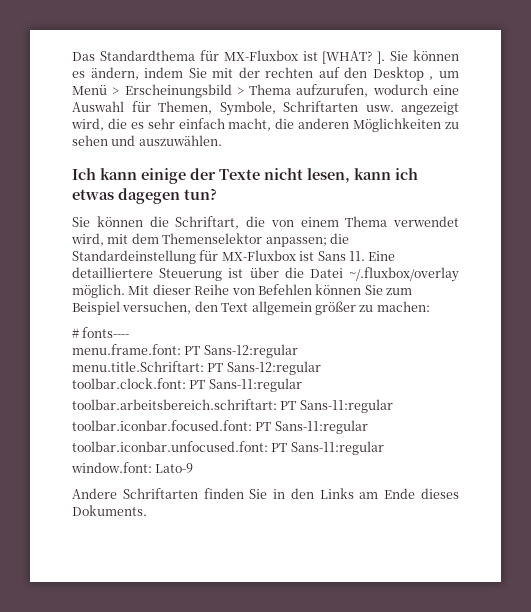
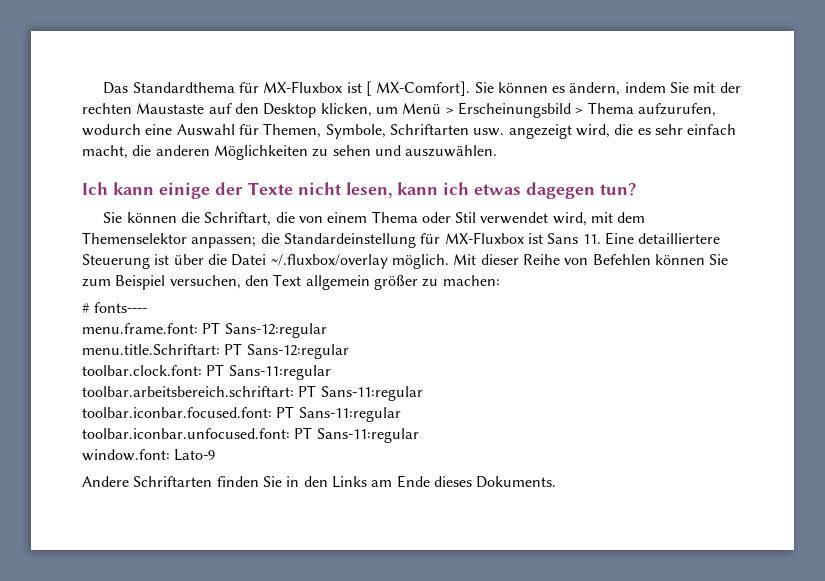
- Das Standardthema für MX-Fluxbox ist [WHAT? ].
+ Das Standardthema für MX-Fluxbox ist [ MX-Comfort].
- Sie können es ändern, indem Sie mit der rechten auf den Desktop , um Menü > Erscheinungsbild > Thema aufzurufen, wodurch eine Auswahl für Themen, Symbole, Schriftarten usw. angezeigt wird, die es sehr einfach macht, die anderen Möglichkeiten zu sehen und auszuwählen.
+ Sie können es ändern, indem Sie mit der rechten Maustaste auf den Desktop klicken, um Menü > Erscheinungsbild > Thema aufzurufen, wodurch eine Auswahl für Themen, Symbole, Schriftarten usw. angezeigt wird, die es sehr einfach macht, die anderen Möglichkeiten zu sehen und auszuwählen.
- Sie können die Schriftart, die von einem Thema verwendet wird, mit dem Themenselektor anpassen; die Standardeinstellung für MX-Fluxbox ist Sans 11. Eine detailliertere Steuerung ist über die Datei ~/.fluxbox/overlay möglich.
+ Sie können die Schriftart, die von einem Thema oder Stil verwendet wird, mit dem Themenselektor anpassen; die Standardeinstellung für MX-Fluxbox ist Sans 11. Eine detailliertere Steuerung ist über die Datei ~/.fluxbox/overlay möglich.

